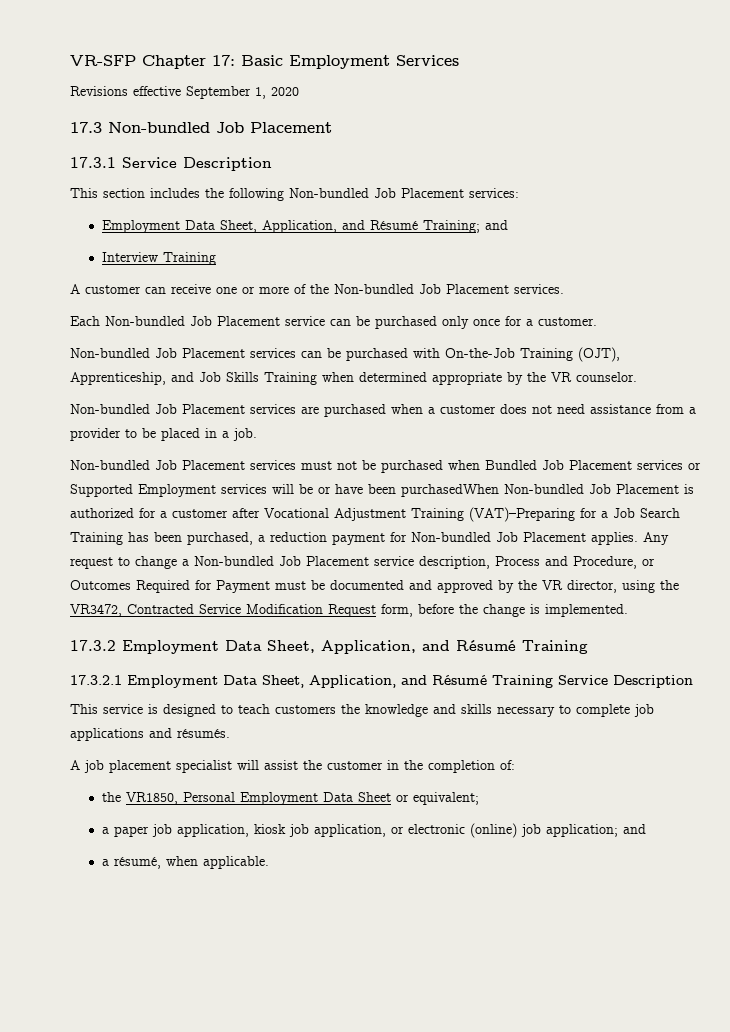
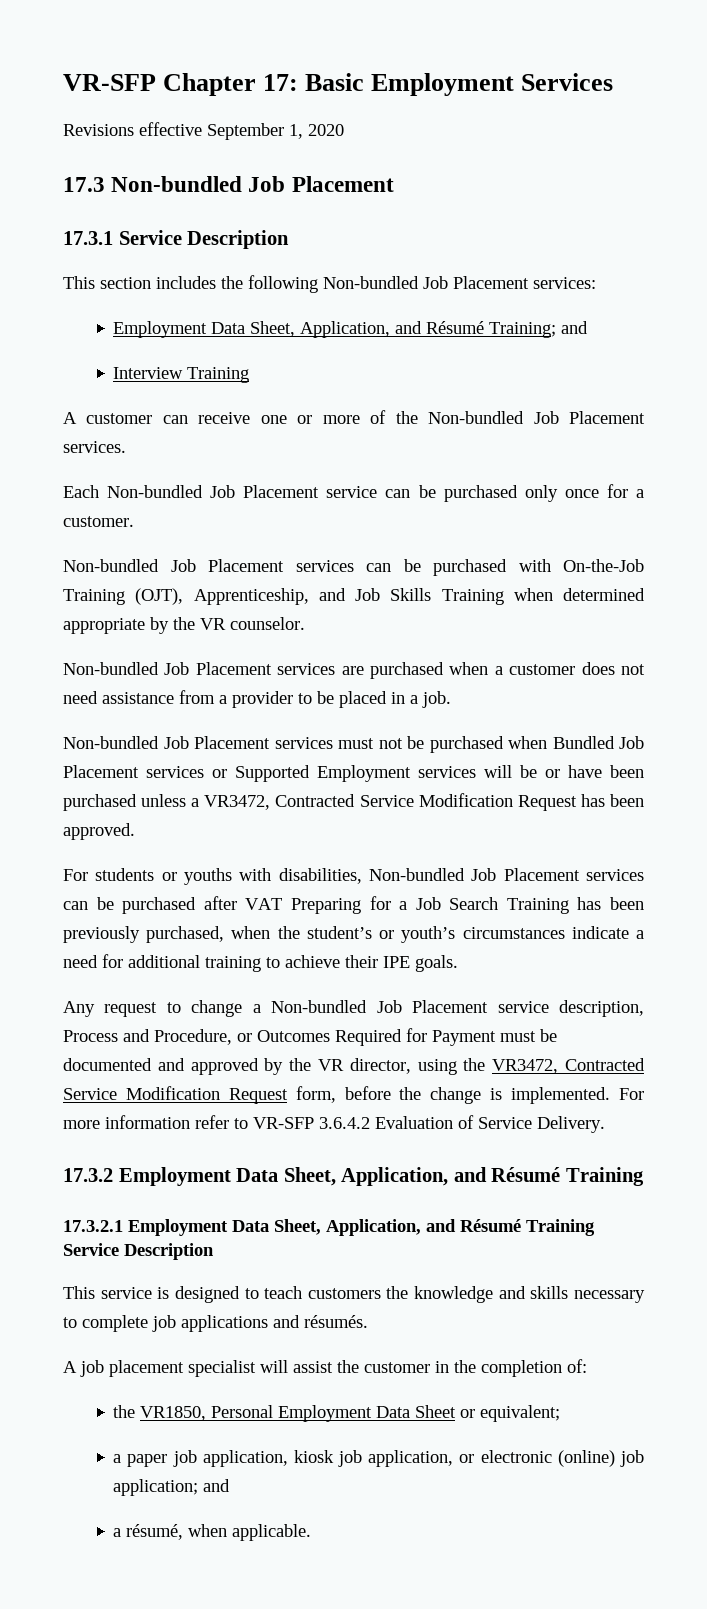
- Non-bundled Job Placement services must not be purchased when Bundled Job Placement services or Supported Employment services will be or have been purchasedWhen Non-bundled Job Placement is authorized for a customer after Vocational Adjustment Training (VAT)–Preparing for a Job Search Training has been purchased, a reduction payment for Non-bundled Job Placement applies. Any request to change a Non-bundled Job Placement service description, Process and Procedure, or Outcomes Required for Payment must be documented and approved by the VR director, using the VR3472, Contracted Service Modification Request form, before the change is implemented.
+ Non-bundled Job Placement services must not be purchased when Bundled Job Placement services or Supported Employment services will be or have been purchased unless a VR3472, Contracted Service Modification Request has been approved.
+ For students or youths with disabilities, Non-bundled Job Placement services can be purchased after VAT Preparing for a Job Search Training has been previously purchased, when the student’s or youth’s circumstances indicate a need for additional training to achieve their IPE goals.
+ Any request to change a Non-bundled Job Placement service description, Process and Procedure, or Outcomes Required for Payment must be documented and approved by the VR director, using the VR3472, Contracted Service Modification Request form, before the change is implemented. For more information refer to VR-SFP 3.6.4.2 Evaluation of Service Delivery.

